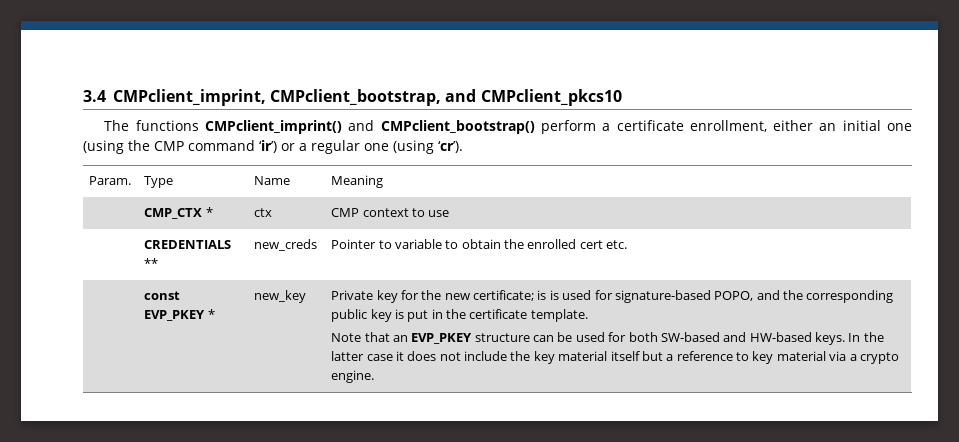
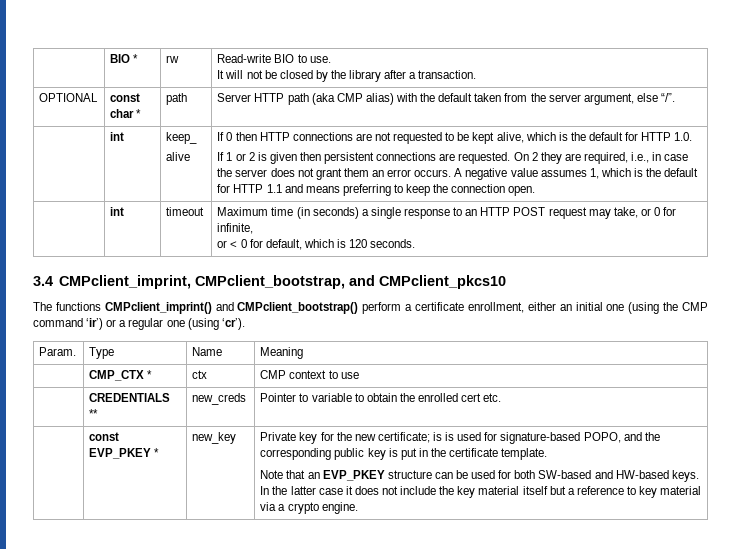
+ | BIO * | rw | Read-write BIO to use.
+ It will not be closed by the library after a transaction.
+ OPTIONAL | const char * | path | Server HTTP path (aka CMP alias) with the default taken from the server argument, else “/”.
+ | int | keep_
+ alive | If 0 then HTTP connections are not requested to be kept alive, which is the default for HTTP 1.0.
+ If 1 or 2 is given then persistent connections are requested. On 2 they are required, i.e., in case the server does not grant them an error occurs. A negative value assumes 1, which is the default for HTTP 1.1 and means preferring to keep the connection open.
+ | int | timeout | Maximum time (in seconds) a single response to an HTTP POST request may take, or 0 for infinite,
+ or < 0 for default, which is 120 seconds.

